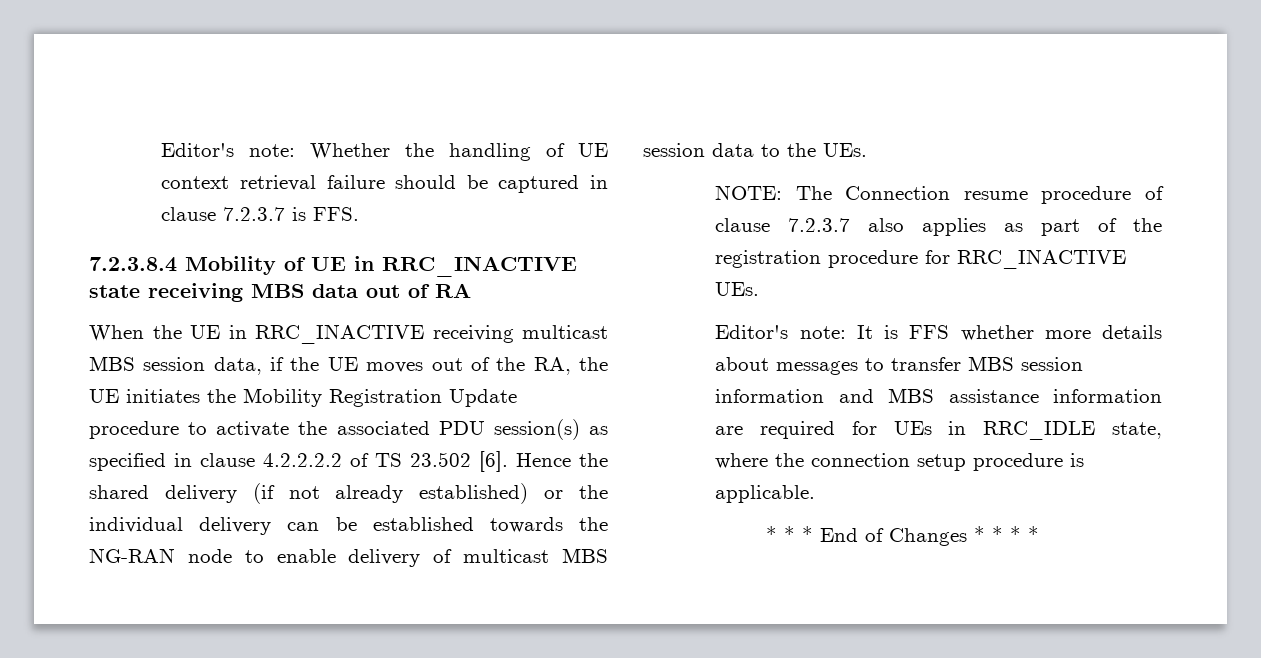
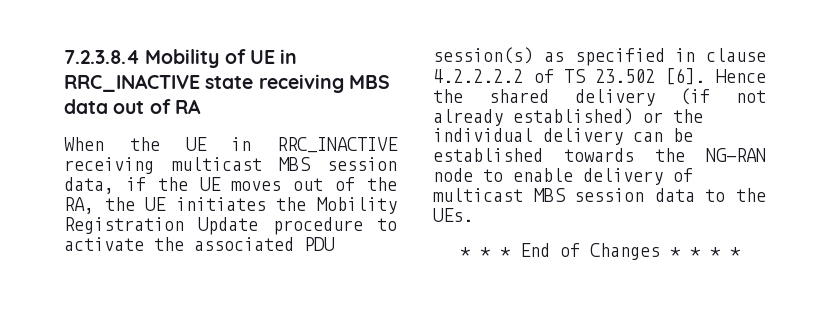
- Editor's note: Whether the handling of UE context retrieval failure should be captured in clause 7.2.3.7 is FFS.
- NOTE: The Connection resume procedure of clause 7.2.3.7 also applies as part of the registration procedure for RRC_INACTIVE UEs.
- Editor's note: It is FFS whether more details about messages to transfer MBS session information and MBS assistance information are required for UEs in RRC_IDLE state, where the connection setup procedure is applicable.

